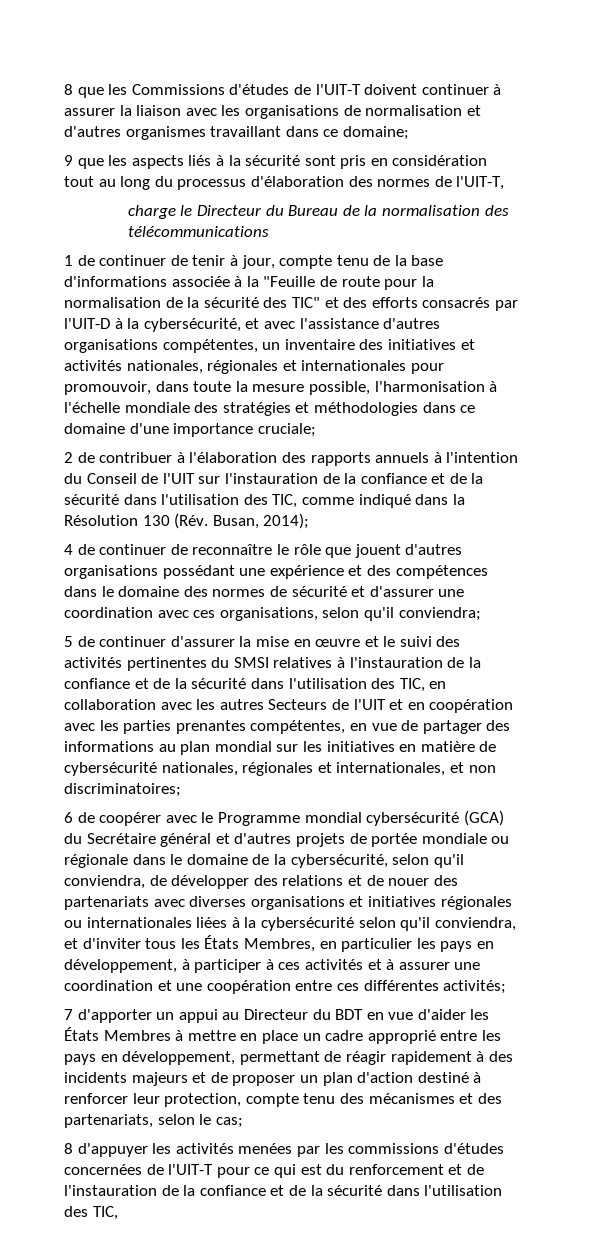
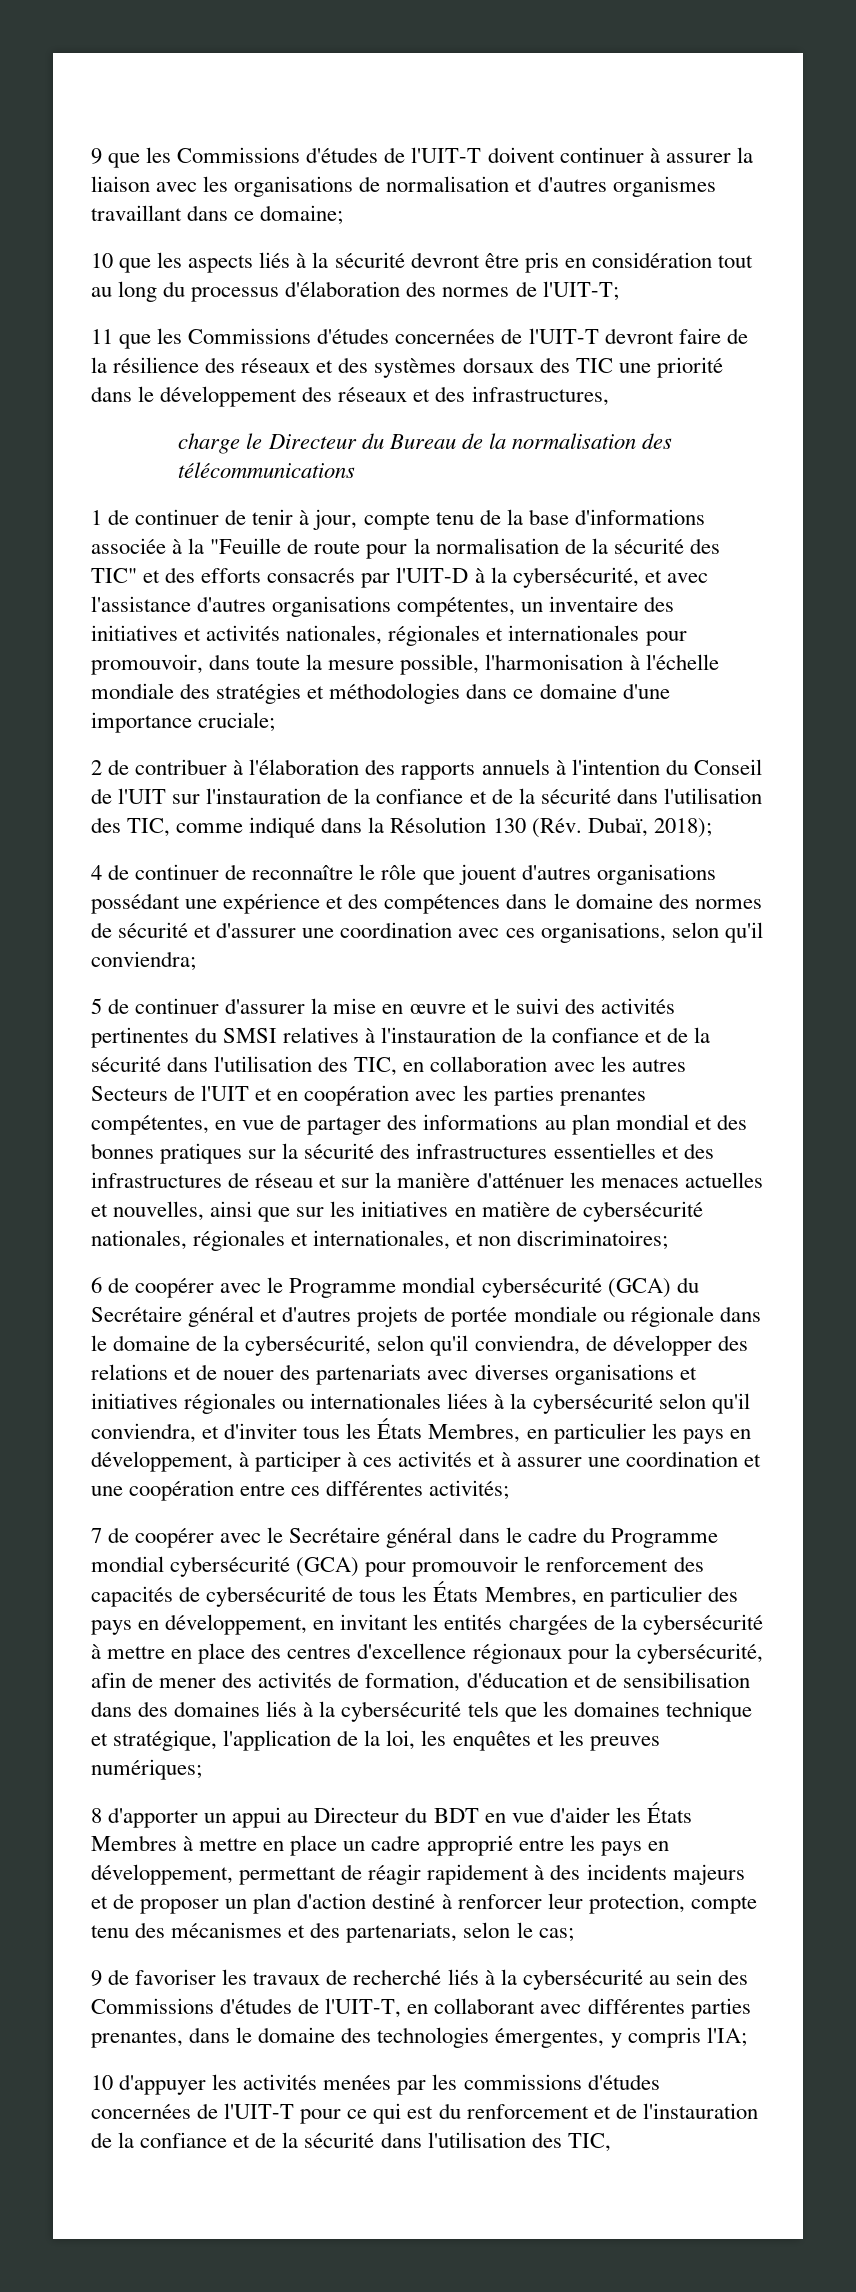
- 8 que les Commissions d'études de l'UIT-T doivent continuer à assurer la liaison avec les organisations de normalisation et d'autres organismes travaillant dans ce domaine;
+ 9 que les Commissions d'études de l'UIT-T doivent continuer à assurer la liaison avec les organisations de normalisation et d'autres organismes travaillant dans ce domaine;
- 9 que les aspects liés à la sécurité sont pris en considération tout au long du processus d'élaboration des normes de l'UIT-T,
+ 10 que les aspects liés à la sécurité devront être pris en considération tout au long du processus d'élaboration des normes de l'UIT-T;
+ 11 que les Commissions d'études concernées de l'UIT-T devront faire de la résilience des réseaux et des systèmes dorsaux des TIC une priorité dans le développement des réseaux et des infrastructures,
- 2 de contribuer à l'élaboration des rapports annuels à l'intention du Conseil de l'UIT sur l'instauration de la confiance et de la sécurité dans l'utilisation des TIC, comme indiqué dans la Résolution 130 (Rév. Busan, 2014);
+ 2 de contribuer à l'élaboration des rapports annuels à l'intention du Conseil de l'UIT sur l'instauration de la confiance et de la sécurité dans l'utilisation des TIC, comme indiqué dans la Résolution 130 (Rév. Dubaï, 2018);
- 5 de continuer d'assurer la mise en œuvre et le suivi des activités pertinentes du SMSI relatives à l'instauration de la confiance et de la sécurité dans l'utilisation des TIC, en collaboration avec les autres Secteurs de l'UIT et en coopération avec les parties prenantes compétentes, en vue de partager des informations au plan mondial sur les initiatives en matière de cybersécurité nationales, régionales et internationales, et non discriminatoires;
+ 5 de continuer d'assurer la mise en œuvre et le suivi des activités pertinentes du SMSI relatives à l'instauration de la confiance et de la sécurité dans l'utilisation des TIC, en collaboration avec les autres Secteurs de l'UIT et en coopération avec les parties prenantes compétentes, en vue de partager des informations au plan mondial et des bonnes pratiques sur la sécurité des infrastructures essentielles et des infrastructures de réseau et sur la manière d'atténuer les menaces actuelles et nouvelles, ainsi que sur les initiatives en matière de cybersécurité nationales, régionales et internationales, et non discriminatoires;
- 7 d'apporter un appui au Directeur du BDT en vue d'aider les États Membres à mettre en place un cadre approprié entre les pays en développement, permettant de réagir rapidement à des incidents majeurs et de proposer un plan d'action destiné à renforcer leur protection, compte tenu des mécanismes et des partenariats, selon le cas;
+ 7 de coopérer avec le Secrétaire général dans le cadre du Programme mondial cybersécurité (GCA) pour promouvoir le renforcement des capacités de cybersécurité de tous les États Membres, en particulier des pays en développement, en invitant les entités chargées de la cybersécurité à mettre en place des centres d'excellence régionaux pour la cybersécurité, afin de mener des activités de formation, d'éducation et de sensibilisation dans des domaines liés à la cybersécurité tels que les domaines technique et stratégique, l'application de la loi, les enquêtes et les preuves numériques;
+ 8 d'apporter un appui au Directeur du BDT en vue d'aider les États Membres à mettre en place un cadre approprié entre les pays en développement, permettant de réagir rapidement à des incidents majeurs et de proposer un plan d'action destiné à renforcer leur protection, compte tenu des mécanismes et des partenariats, selon le cas;
- 8 d'appuyer les activités menées par les commissions d'études concernées de l'UIT-T pour ce qui est du renforcement et de l'instauration de la confiance et de la sécurité dans l'utilisation des TIC,
+ 9 de favoriser les travaux de recherché liés à la cybersécurité au sein des Commissions d'études de l'UIT-T, en collaborant avec différentes parties prenantes, dans le domaine des technologies émergentes, y compris l'IA;
+ 10 d'appuyer les activités menées par les commissions d'études concernées de l'UIT-T pour ce qui est du renforcement et de l'instauration de la confiance et de la sécurité dans l'utilisation des TIC,

